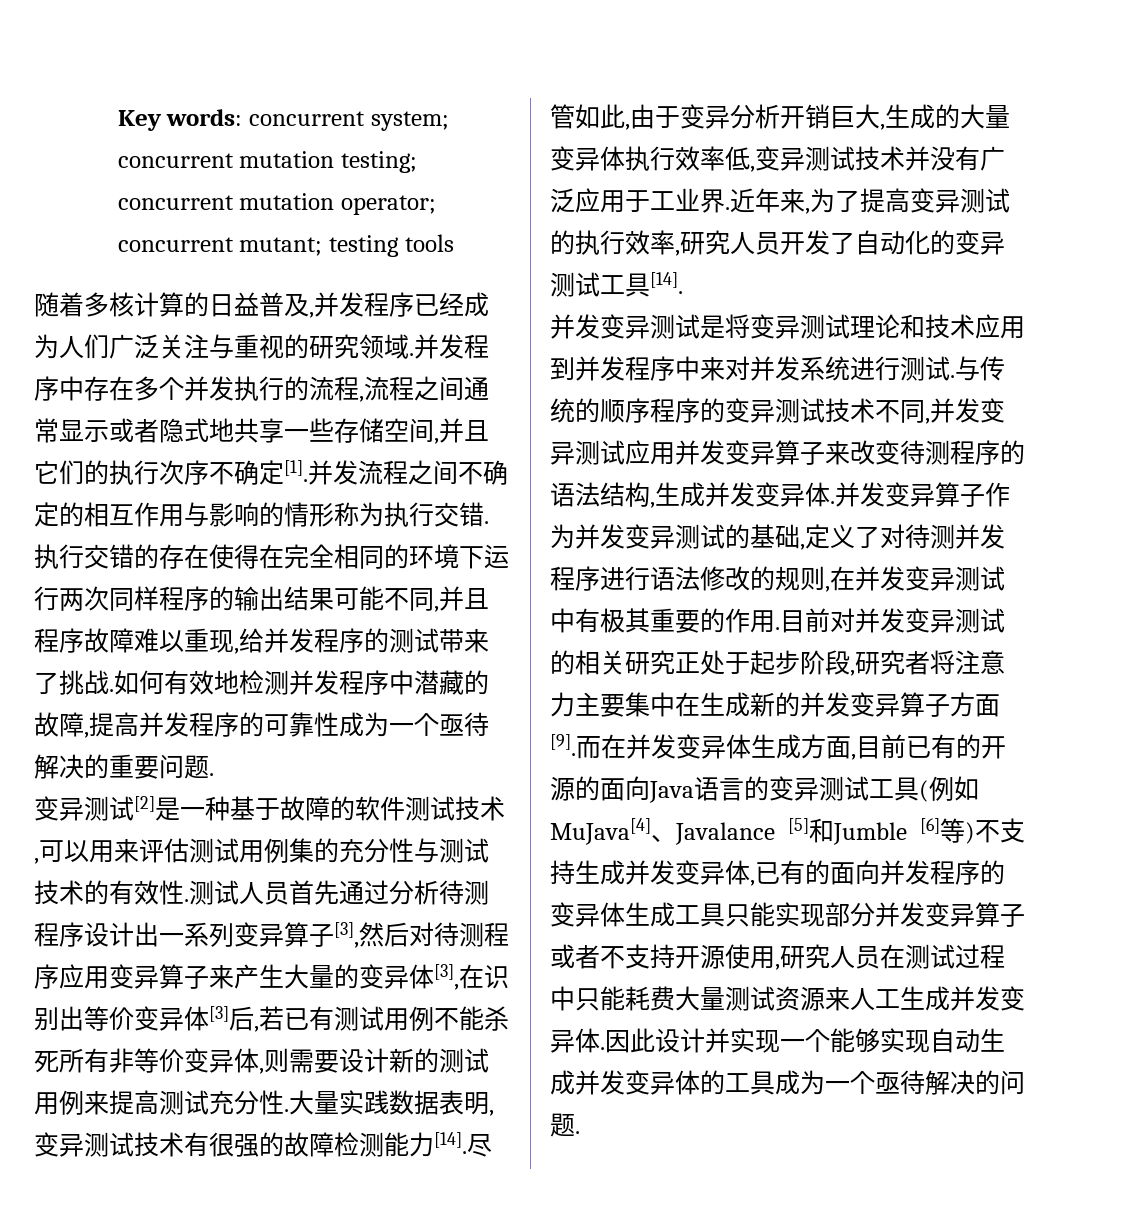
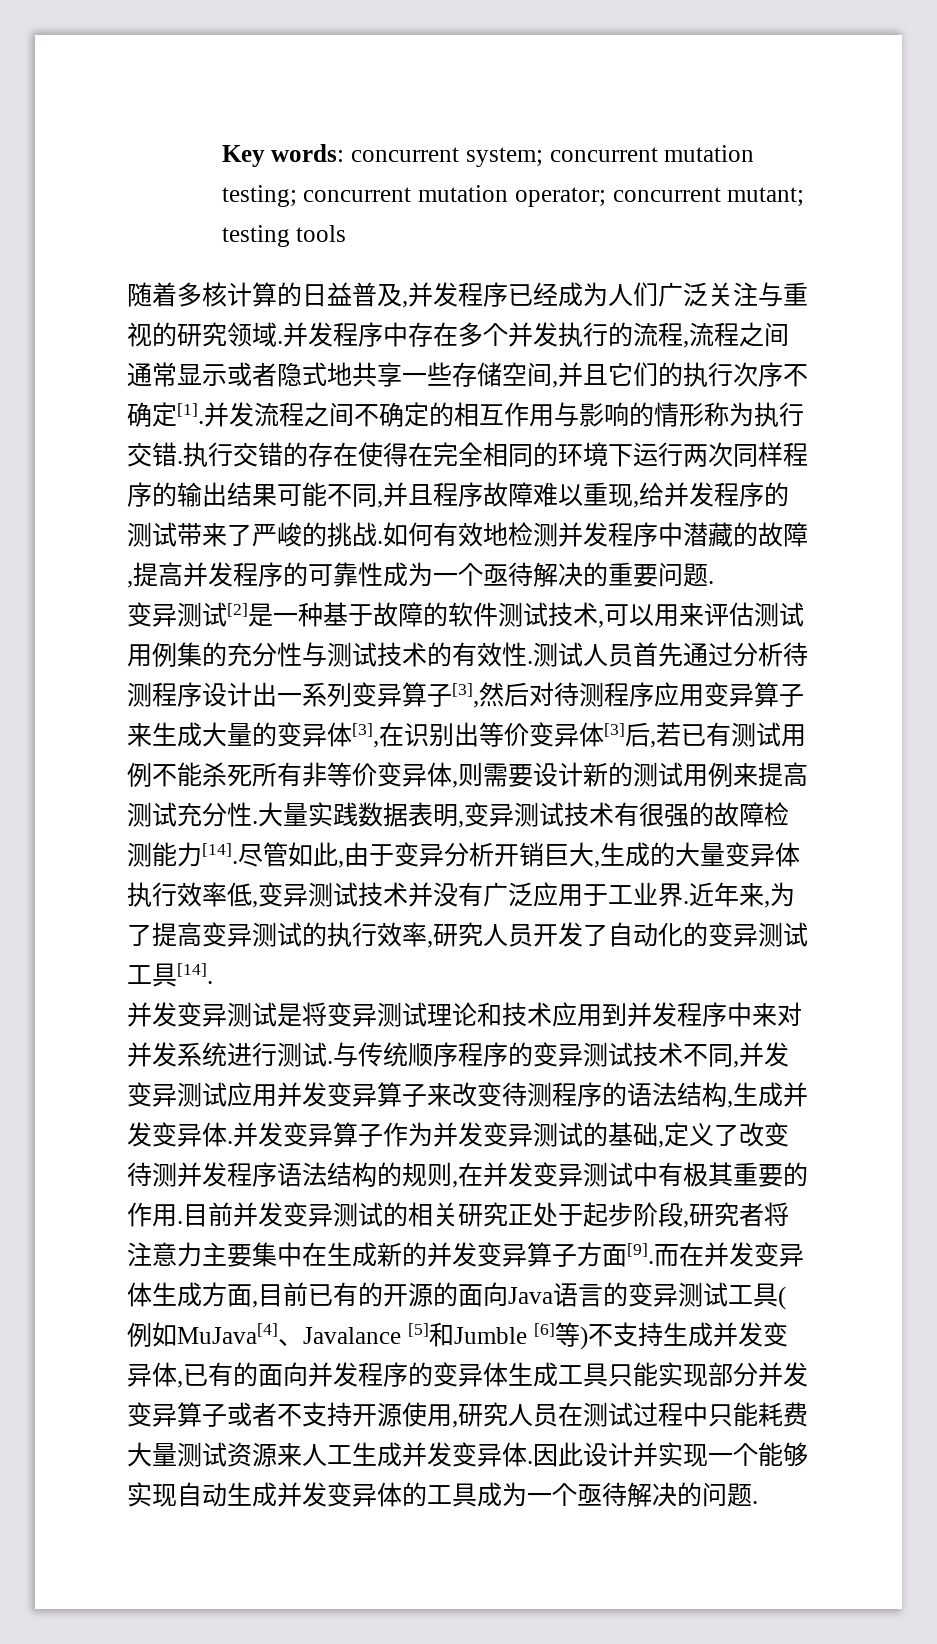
- 执行交错的存在使得在完全相同的环境下运行两次同样程序的输出结果可能不同,并且程序故障难以重现,给并发程序的测试带来了挑战.
+ 执行交错的存在使得在完全相同的环境下运行两次同样程序的输出结果可能不同,并且程序故障难以重现,给并发程序的测试带来了严峻的挑战.
- 测试人员首先通过分析待测程序设计出一系列变异算子[3],然后对待测程序应用变异算子来产生大量的变异体[3],在识别出等价变异体[3]后,若已有测试用例不能杀死所有非等价变异体,则需要设计新的测试用例来提高测试充分性.
+ 测试人员首先通过分析待测程序设计出一系列变异算子[3],然后对待测程序应用变异算子来生成大量的变异体[3],在识别出等价变异体[3]后,若已有测试用例不能杀死所有非等价变异体,则需要设计新的测试用例来提高测试充分性.
- 与传统的顺序程序的变异测试技术不同,并发变异测试应用并发变异算子来改变待测程序的语法结构,生成并发变异体.
+ 与传统顺序程序的变异测试技术不同,并发变异测试应用并发变异算子来改变待测程序的语法结构,生成并发变异体.
- 并发变异算子作为并发变异测试的基础,定义了对待测并发程序进行语法修改的规则,在并发变异测试中有极其重要的作用.
+ 并发变异算子作为并发变异测试的基础,定义了改变待测并发程序语法结构的规则,在并发变异测试中有极其重要的作用.
- 目前对并发变异测试的相关研究正处于起步阶段,研究者将注意力主要集中在生成新的并发变异算子方面[9].
+ 目前并发变异测试的相关研究正处于起步阶段,研究者将注意力主要集中在生成新的并发变异算子方面[9].

